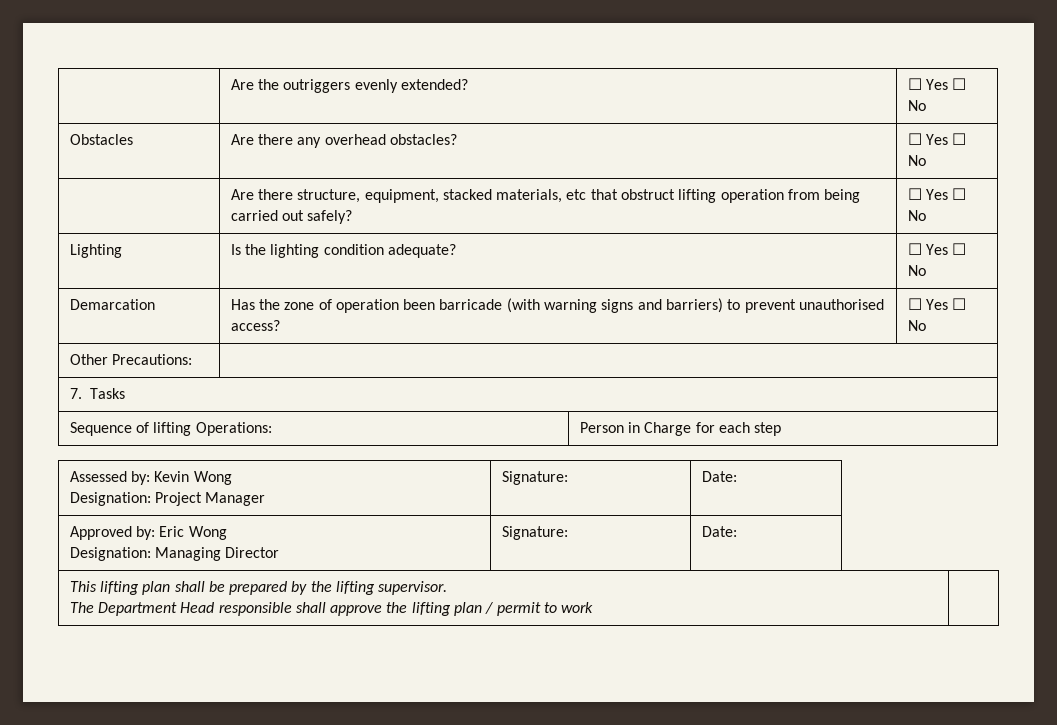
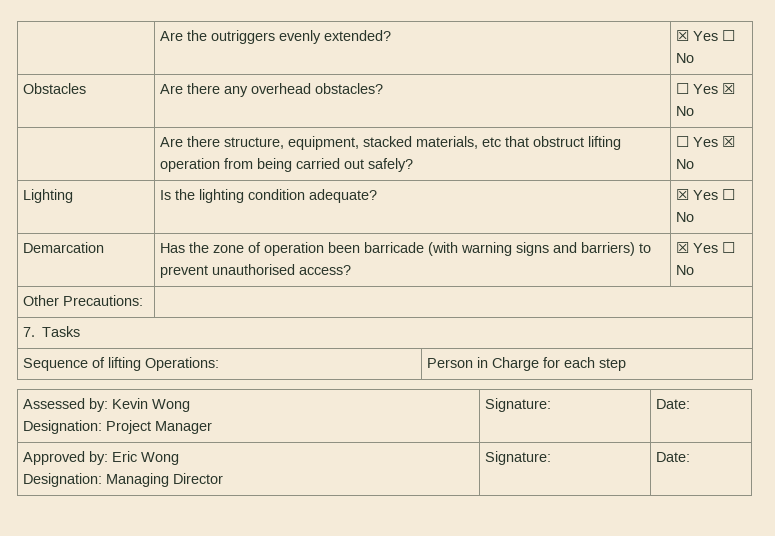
- | Are the outriggers evenly extended? | ☐ Yes ☐ No
+ | Are the outriggers evenly extended? | ☒ Yes ☐ No
- Obstacles | Are there any overhead obstacles? | ☐ Yes ☐ No
+ Obstacles | Are there any overhead obstacles? | ☐ Yes ☒ No
- | Are there structure, equipment, stacked materials, etc that obstruct lifting operation from being carried out safely? | ☐ Yes ☐ No
+ | Are there structure, equipment, stacked materials, etc that obstruct lifting operation from being carried out safely? | ☐ Yes ☒ No
- Lighting | Is the lighting condition adequate? | ☐ Yes ☐ No
+ Lighting | Is the lighting condition adequate? | ☒ Yes ☐ No
- Demarcation | Has the zone of operation been barricade (with warning signs and barriers) to prevent unauthorised access? | ☐ Yes ☐ No
+ Demarcation | Has the zone of operation been barricade (with warning signs and barriers) to prevent unauthorised access? | ☒ Yes ☐ No
- This lifting plan shall be prepared by the lifting supervisor.
- The Department Head responsible shall approve the lifting plan / permit to work |

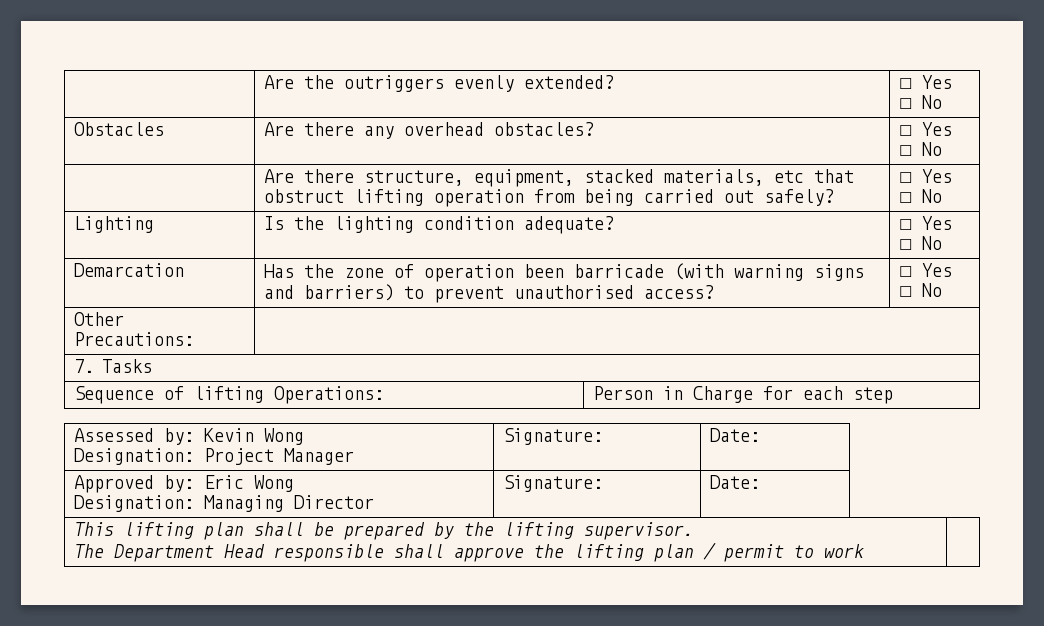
- | Are the outriggers evenly extended? | ☒ Yes ☐ No
+ | Are the outriggers evenly extended? | ☐ Yes ☐ No
- Obstacles | Are there any overhead obstacles? | ☐ Yes ☒ No
+ Obstacles | Are there any overhead obstacles? | ☐ Yes ☐ No
- | Are there structure, equipment, stacked materials, etc that obstruct lifting operation from being carried out safely? | ☐ Yes ☒ No
+ | Are there structure, equipment, stacked materials, etc that obstruct lifting operation from being carried out safely? | ☐ Yes ☐ No
- Lighting | Is the lighting condition adequate? | ☒ Yes ☐ No
+ Lighting | Is the lighting condition adequate? | ☐ Yes ☐ No
- Demarcation | Has the zone of operation been barricade (with warning signs and barriers) to prevent unauthorised access? | ☒ Yes ☐ No
+ Demarcation | Has the zone of operation been barricade (with warning signs and barriers) to prevent unauthorised access? | ☐ Yes ☐ No
+ This lifting plan shall be prepared by the lifting supervisor.
+ The Department Head responsible shall approve the lifting plan / permit to work |

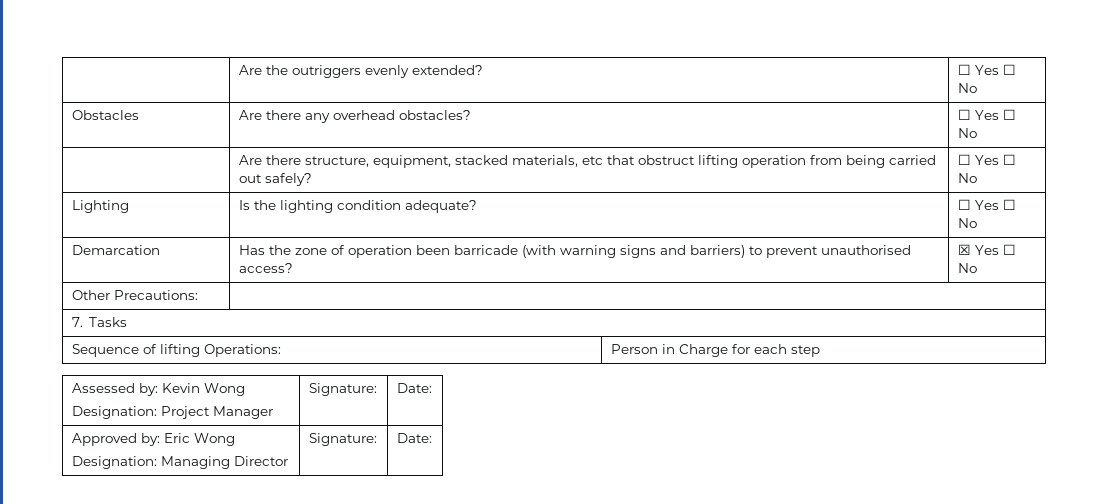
- Demarcation | Has the zone of operation been barricade (with warning signs and barriers) to prevent unauthorised access? | ☐ Yes ☐ No
+ Demarcation | Has the zone of operation been barricade (with warning signs and barriers) to prevent unauthorised access? | ☒ Yes ☐ No
- This lifting plan shall be prepared by the lifting supervisor.
- The Department Head responsible shall approve the lifting plan / permit to work |

